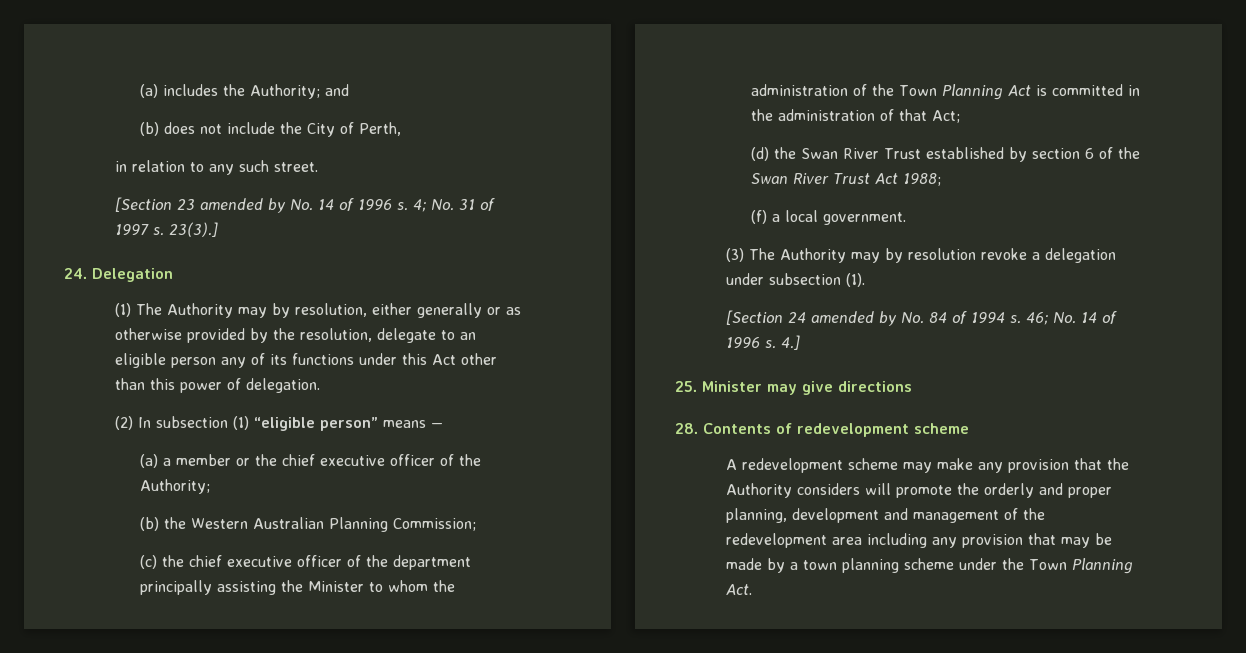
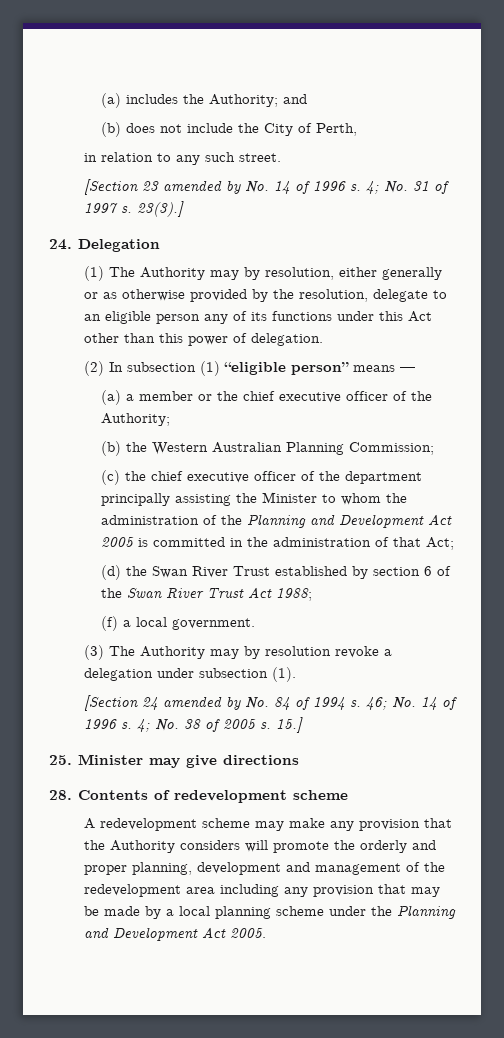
- (c) the chief executive officer of the department principally assisting the Minister to whom the administration of the Town Planning Act is committed in the administration of that Act;
+ (c) the chief executive officer of the department principally assisting the Minister to whom the administration of the Planning and Development Act 2005 is committed in the administration of that Act;
- 4.]
+ 4; No. 38 of 2005 s. 15.]
- A redevelopment scheme may make any provision that the Authority considers will promote the orderly and proper planning, development and management of the redevelopment area including any provision that may be made by a town planning scheme under the Town Planning Act.
+ A redevelopment scheme may make any provision that the Authority considers will promote the orderly and proper planning, development and management of the redevelopment area including any provision that may be made by a local planning scheme under the Planning and Development Act 2005.

